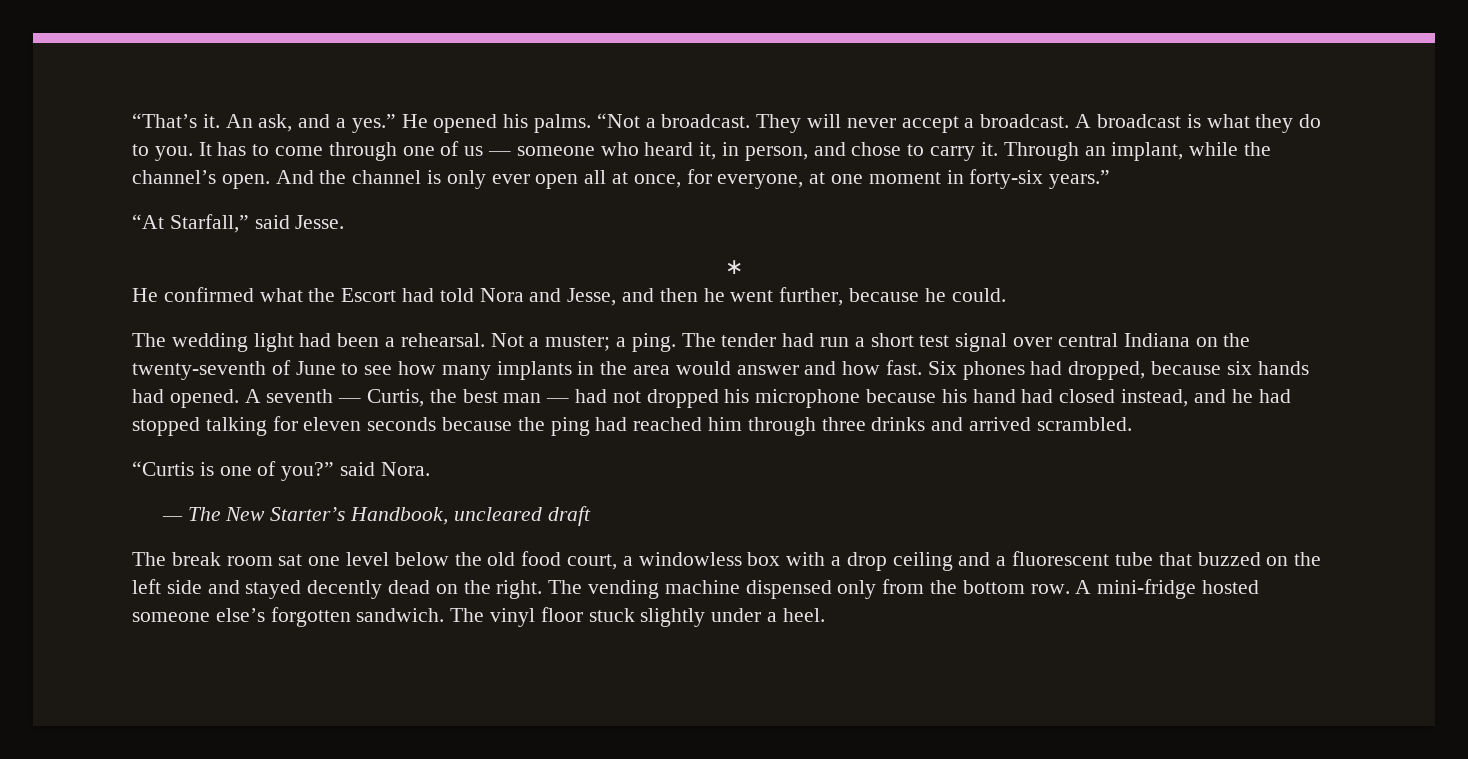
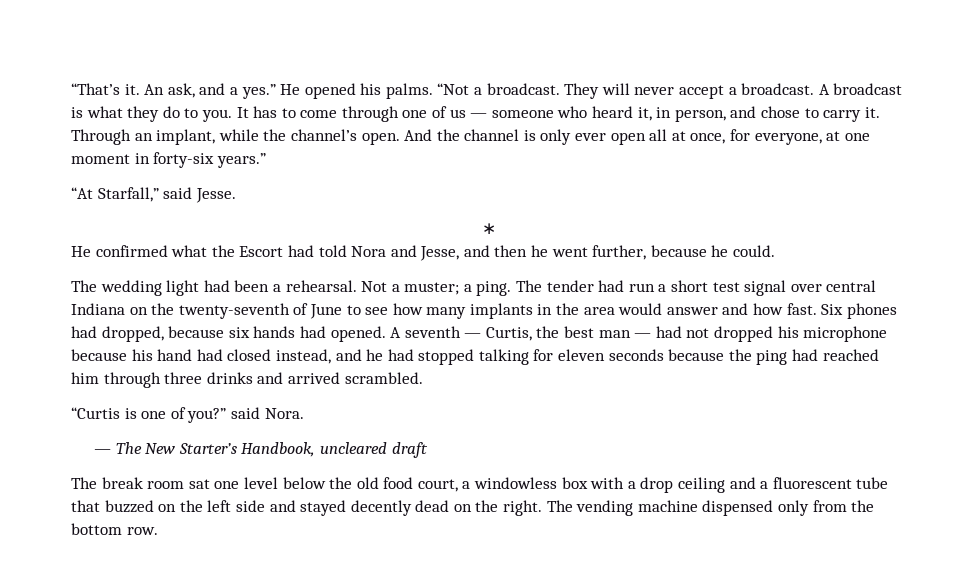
- A mini-fridge hosted someone else’s forgotten sandwich. The vinyl floor stuck slightly under a heel.

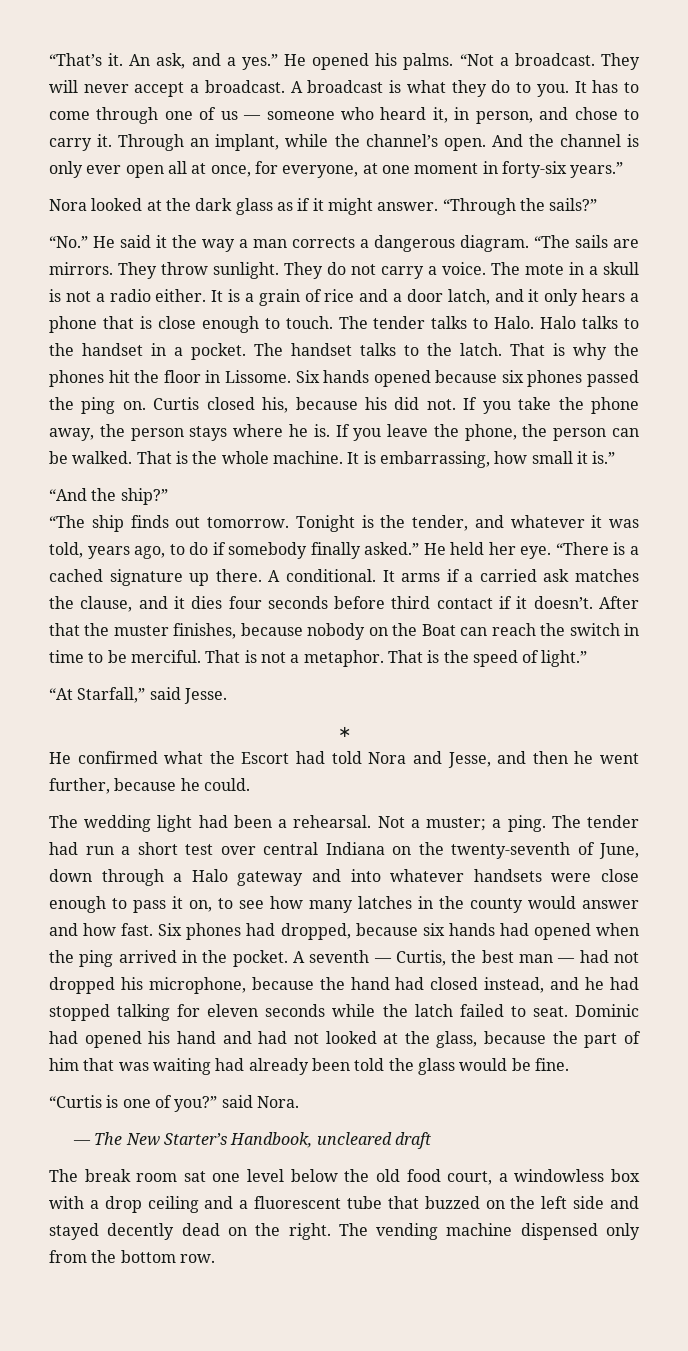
+ Nora looked at the dark glass as if it might answer. “Through the sails?”
+ “No.” He said it the way a man corrects a dangerous diagram. “The sails are mirrors. They throw sunlight. They do not carry a voice. The mote in a skull is not a radio either. It is a grain of rice and a door latch, and it only hears a phone that is close enough to touch. The tender talks to Halo. Halo talks to the handset in a pocket. The handset talks to the latch. That is why the phones hit the floor in Lissome. Six hands opened because six phones passed the ping on. Curtis closed his, because his did not. If you take the phone away, the person stays where he is. If you leave the phone, the person can be walked. That is the whole machine. It is embarrassing, how small it is.”
+ “And the ship?”
+ “The ship finds out tomorrow. Tonight is the tender, and whatever it was told, years ago, to do if somebody finally asked.” He held her eye. “There is a cached signature up there. A conditional. It arms if a carried ask matches the clause, and it dies four seconds before third contact if it doesn’t. After that the muster finishes, because nobody on the Boat can reach the switch in time to be merciful. That is not a metaphor. That is the speed of light.”
- The tender had run a short test signal over central Indiana on the twenty-seventh of June to see how many implants in the area would answer and how fast.
+ The tender had run a short test over central Indiana on the twenty-seventh of June, down through a Halo gateway and into whatever handsets were close enough to pass it on, to see how many latches in the county would answer and how fast.
- Six phones had dropped, because six hands had opened.
+ Six phones had dropped, because six hands had opened when the ping arrived in the pocket.
- A seventh — Curtis, the best man — had not dropped his microphone because his hand had closed instead, and he had stopped talking for eleven seconds because the ping had reached him through three drinks and arrived scrambled.
+ A seventh — Curtis, the best man — had not dropped his microphone, because the hand had closed instead, and he had stopped talking for eleven seconds while the latch failed to seat. Dominic had opened his hand and had not looked at the glass, because the part of him that was waiting had already been told the glass would be fine.

